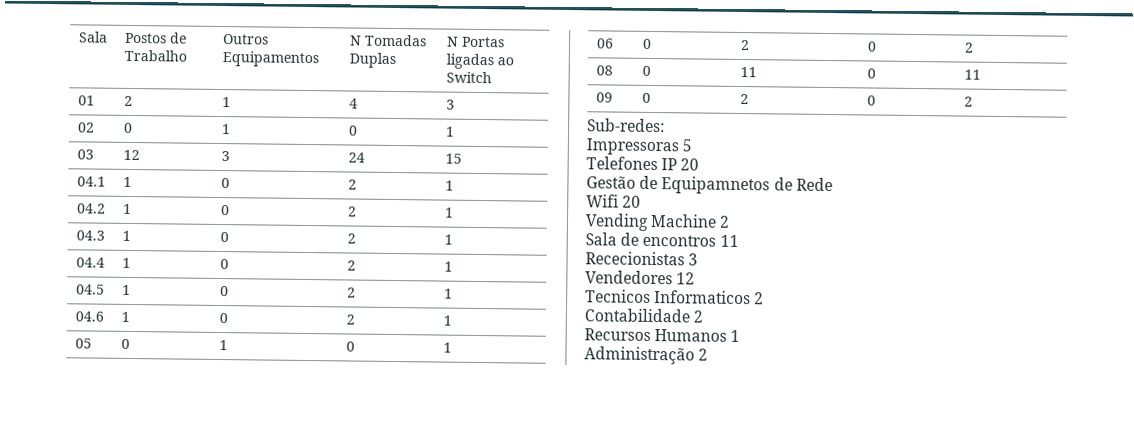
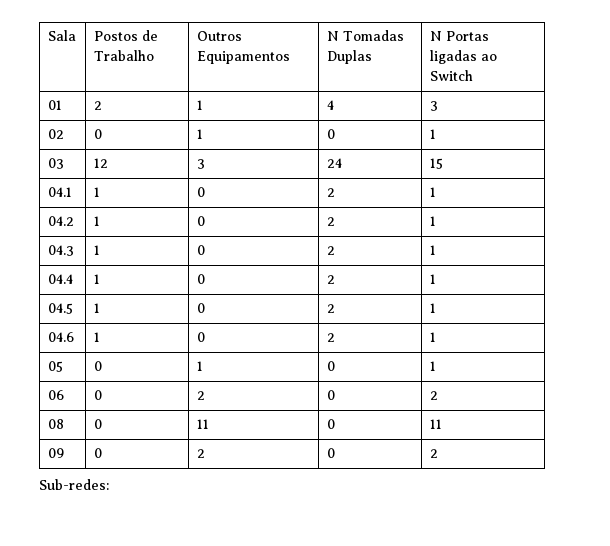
- Impressoras 5
- Telefones IP 20
- Gestão de Equipamnetos de Rede
- Wifi 20
- Vending Machine 2
- Sala de encontros 11
- Rececionistas 3
- Vendedores 12
- Tecnicos Informaticos 2
- Contabilidade 2
- Recursos Humanos 1
- Administração 2

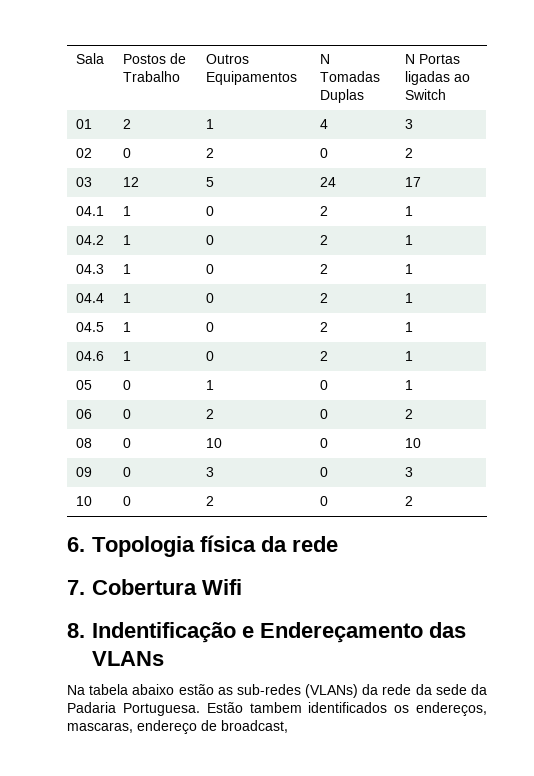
- 02 | 0 | 1 | 0 | 1
+ 02 | 0 | 2 | 0 | 2
- 03 | 12 | 3 | 24 | 15
+ 03 | 12 | 5 | 24 | 17
- 08 | 0 | 11 | 0 | 11
+ 08 | 0 | 10 | 0 | 10
- 09 | 0 | 2 | 0 | 2
- Sub-redes:
+ 09 | 0 | 3 | 0 | 3
+ 10 | 0 | 2 | 0 | 2
+ 6. Topologia física da rede
+ 7. Cobertura Wifi
+ 8. Indentificação e Endereçamento das VLANs
+ Na tabela abaixo estão as sub-redes (VLANs) da rede da sede da Padaria Portuguesa. Estão tambem identificados os endereços, mascaras, endereço de broadcast,

